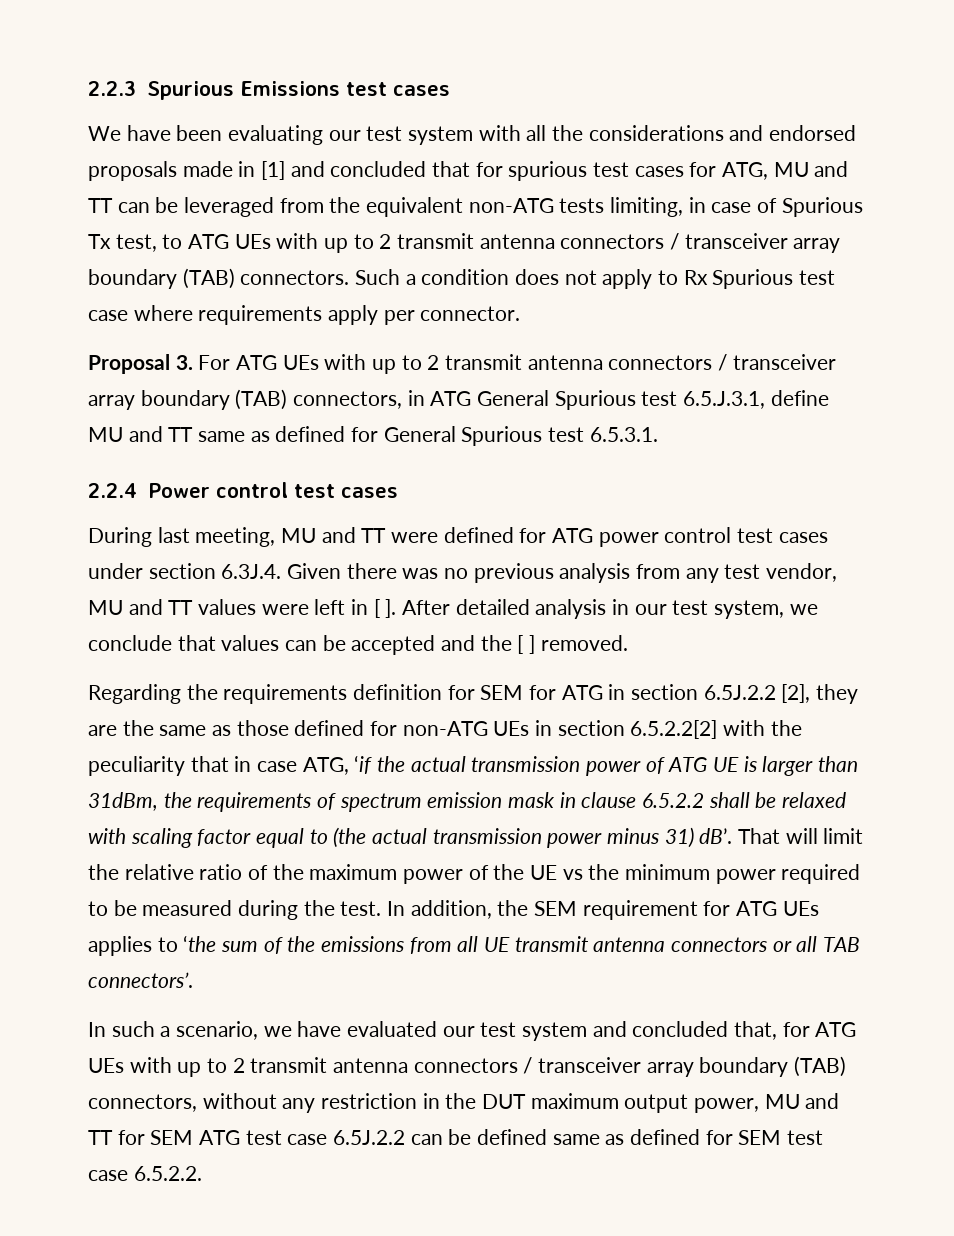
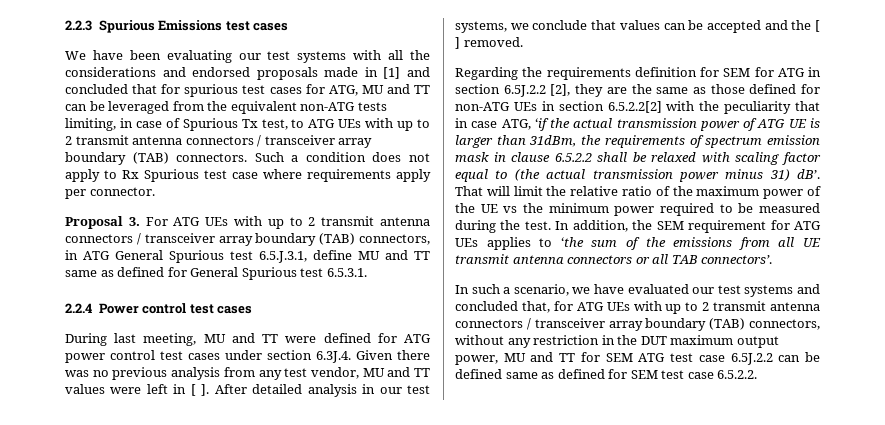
- We have been evaluating our test system with all the considerations and endorsed proposals made in [1] and concluded that for spurious test cases for ATG, MU and TT can be leveraged from the equivalent non-ATG tests limiting, in case of Spurious Tx test, to ATG UEs with up to 2 transmit antenna connectors / transceiver array boundary (TAB) connectors.
+ We have been evaluating our test systems with all the considerations and endorsed proposals made in [1] and concluded that for spurious test cases for ATG, MU and TT can be leveraged from the equivalent non-ATG tests limiting, in case of Spurious Tx test, to ATG UEs with up to 2 transmit antenna connectors / transceiver array boundary (TAB) connectors.
- After detailed analysis in our test system, we conclude that values can be accepted and the [ ] removed.
+ After detailed analysis in our test systems, we conclude that values can be accepted and the [ ] removed.
- In such a scenario, we have evaluated our test system and concluded that, for ATG UEs with up to 2 transmit antenna connectors / transceiver array boundary (TAB) connectors, without any restriction in the DUT maximum output power, MU and TT for SEM ATG test case 6.5J.2.2 can be defined same as defined for SEM test case 6.5.2.2.
+ In such a scenario, we have evaluated our test systems and concluded that, for ATG UEs with up to 2 transmit antenna connectors / transceiver array boundary (TAB) connectors, without any restriction in the DUT maximum output power, MU and TT for SEM ATG test case 6.5J.2.2 can be defined same as defined for SEM test case 6.5.2.2.

